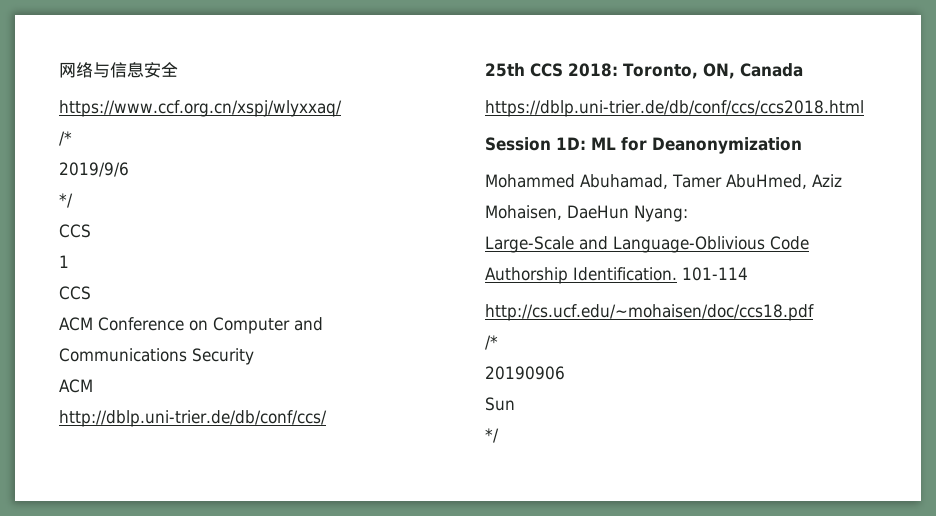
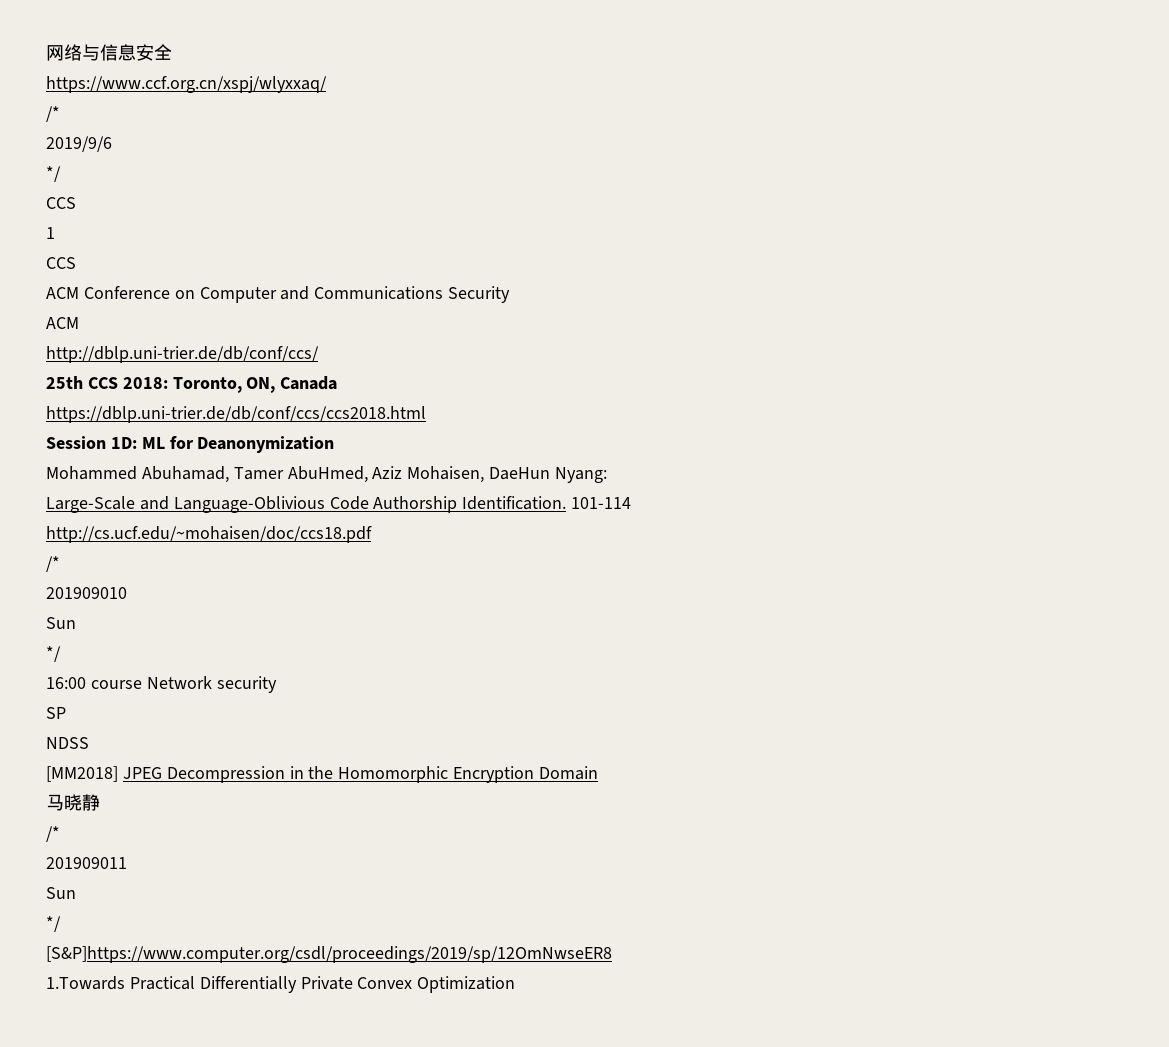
- 20190906
+ 201909010
  Sun
  */
+ 16:00 course Network security
+ SP
+ NDSS
+ [MM2018] JPEG Decompression in the Homomorphic Encryption Domain
+ 马晓静
+ /*
+ 201909011
+ Sun
+ */
+ [S&P]https://www.computer.org/csdl/proceedings/2019/sp/12OmNwseER8
+ 1.Towards Practical Differentially Private Convex Optimization

